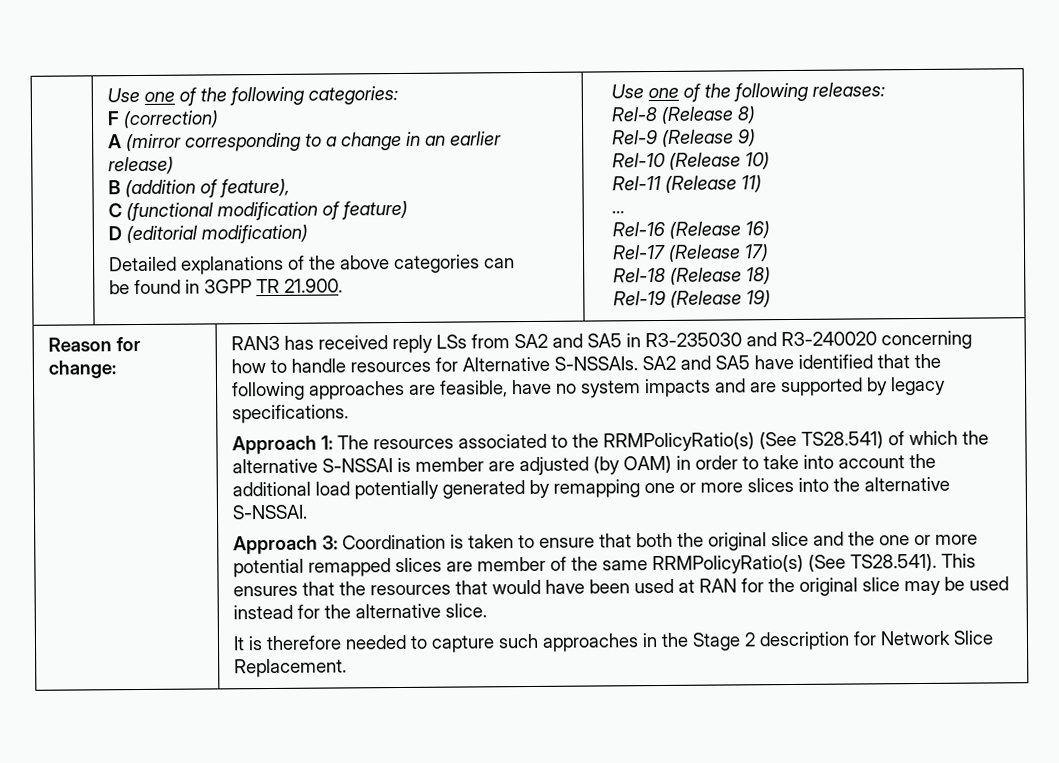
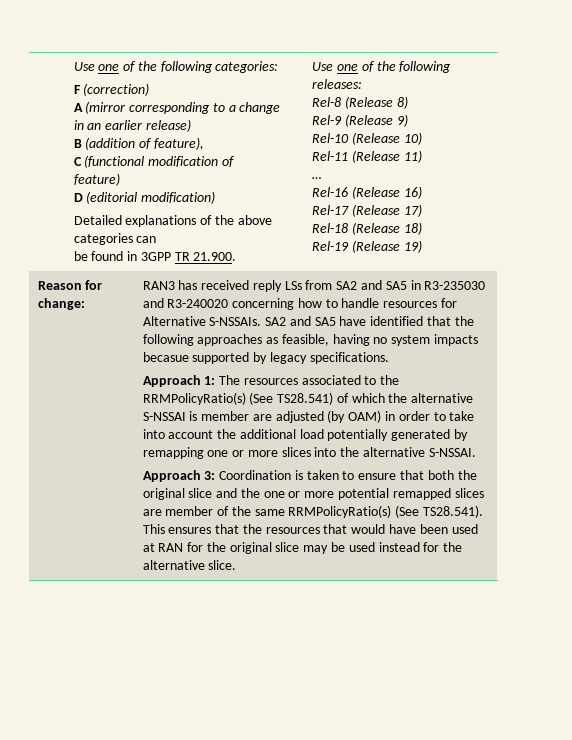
- SA2 and SA5 have identified that the following approaches are feasible, have no system impacts and are supported by legacy specifications.
+ SA2 and SA5 have identified that the following approaches as feasible, having no system impacts becasue supported by legacy specifications.
- It is therefore needed to capture such approaches in the Stage 2 description for Network Slice Replacement.

